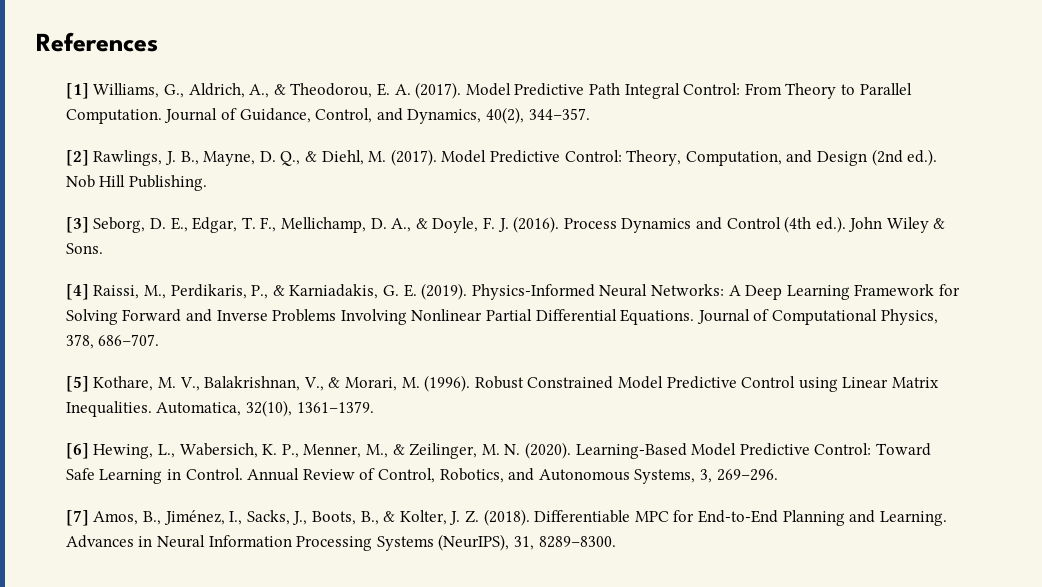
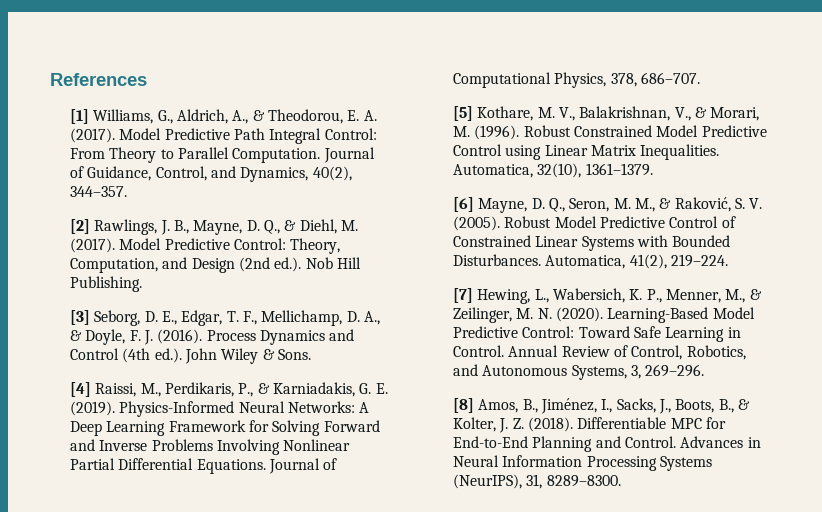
- [6] Hewing, L., Wabersich, K. P., Menner, M., & Zeilinger, M. N. (2020).
+ [6] Mayne, D. Q., Seron, M. M., & Raković, S. V. (2005). Robust Model Predictive Control of Constrained Linear Systems with Bounded Disturbances. Automatica, 41(2), 219–224.
+ [7] Hewing, L., Wabersich, K. P., Menner, M., & Zeilinger, M. N. (2020).
- [7] Amos, B., Jiménez, I., Sacks, J., Boots, B., & Kolter, J. Z. (2018).
+ [8] Amos, B., Jiménez, I., Sacks, J., Boots, B., & Kolter, J. Z. (2018).
- Differentiable MPC for End-to-End Planning and Learning.
+ Differentiable MPC for End-to-End Planning and Control.

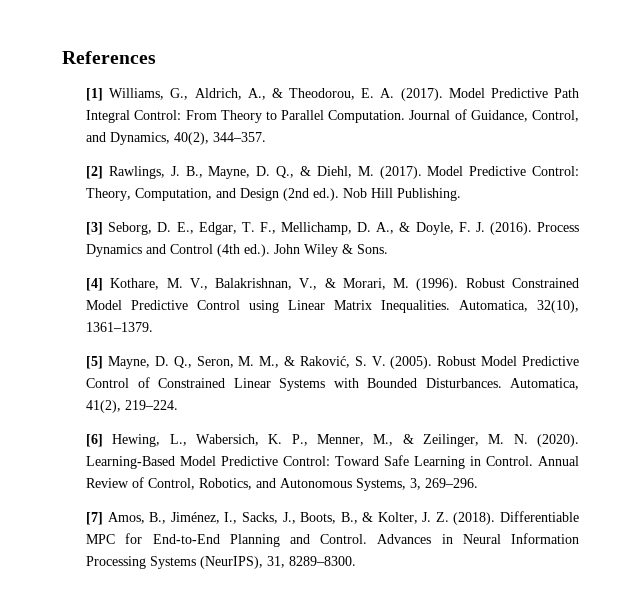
- [4] Raissi, M., Perdikaris, P., & Karniadakis, G. E. (2019). Physics-Informed Neural Networks: A Deep Learning Framework for Solving Forward and Inverse Problems Involving Nonlinear Partial Differential Equations. Journal of Computational Physics, 378, 686–707.
- [5] Kothare, M. V., Balakrishnan, V., & Morari, M. (1996).
+ [4] Kothare, M. V., Balakrishnan, V., & Morari, M. (1996).
- [6] Mayne, D. Q., Seron, M. M., & Raković, S. V. (2005).
+ [5] Mayne, D. Q., Seron, M. M., & Raković, S. V. (2005).
- [7] Hewing, L., Wabersich, K. P., Menner, M., & Zeilinger, M. N. (2020).
+ [6] Hewing, L., Wabersich, K. P., Menner, M., & Zeilinger, M. N. (2020).
- [8] Amos, B., Jiménez, I., Sacks, J., Boots, B., & Kolter, J. Z. (2018).
+ [7] Amos, B., Jiménez, I., Sacks, J., Boots, B., & Kolter, J. Z. (2018).

